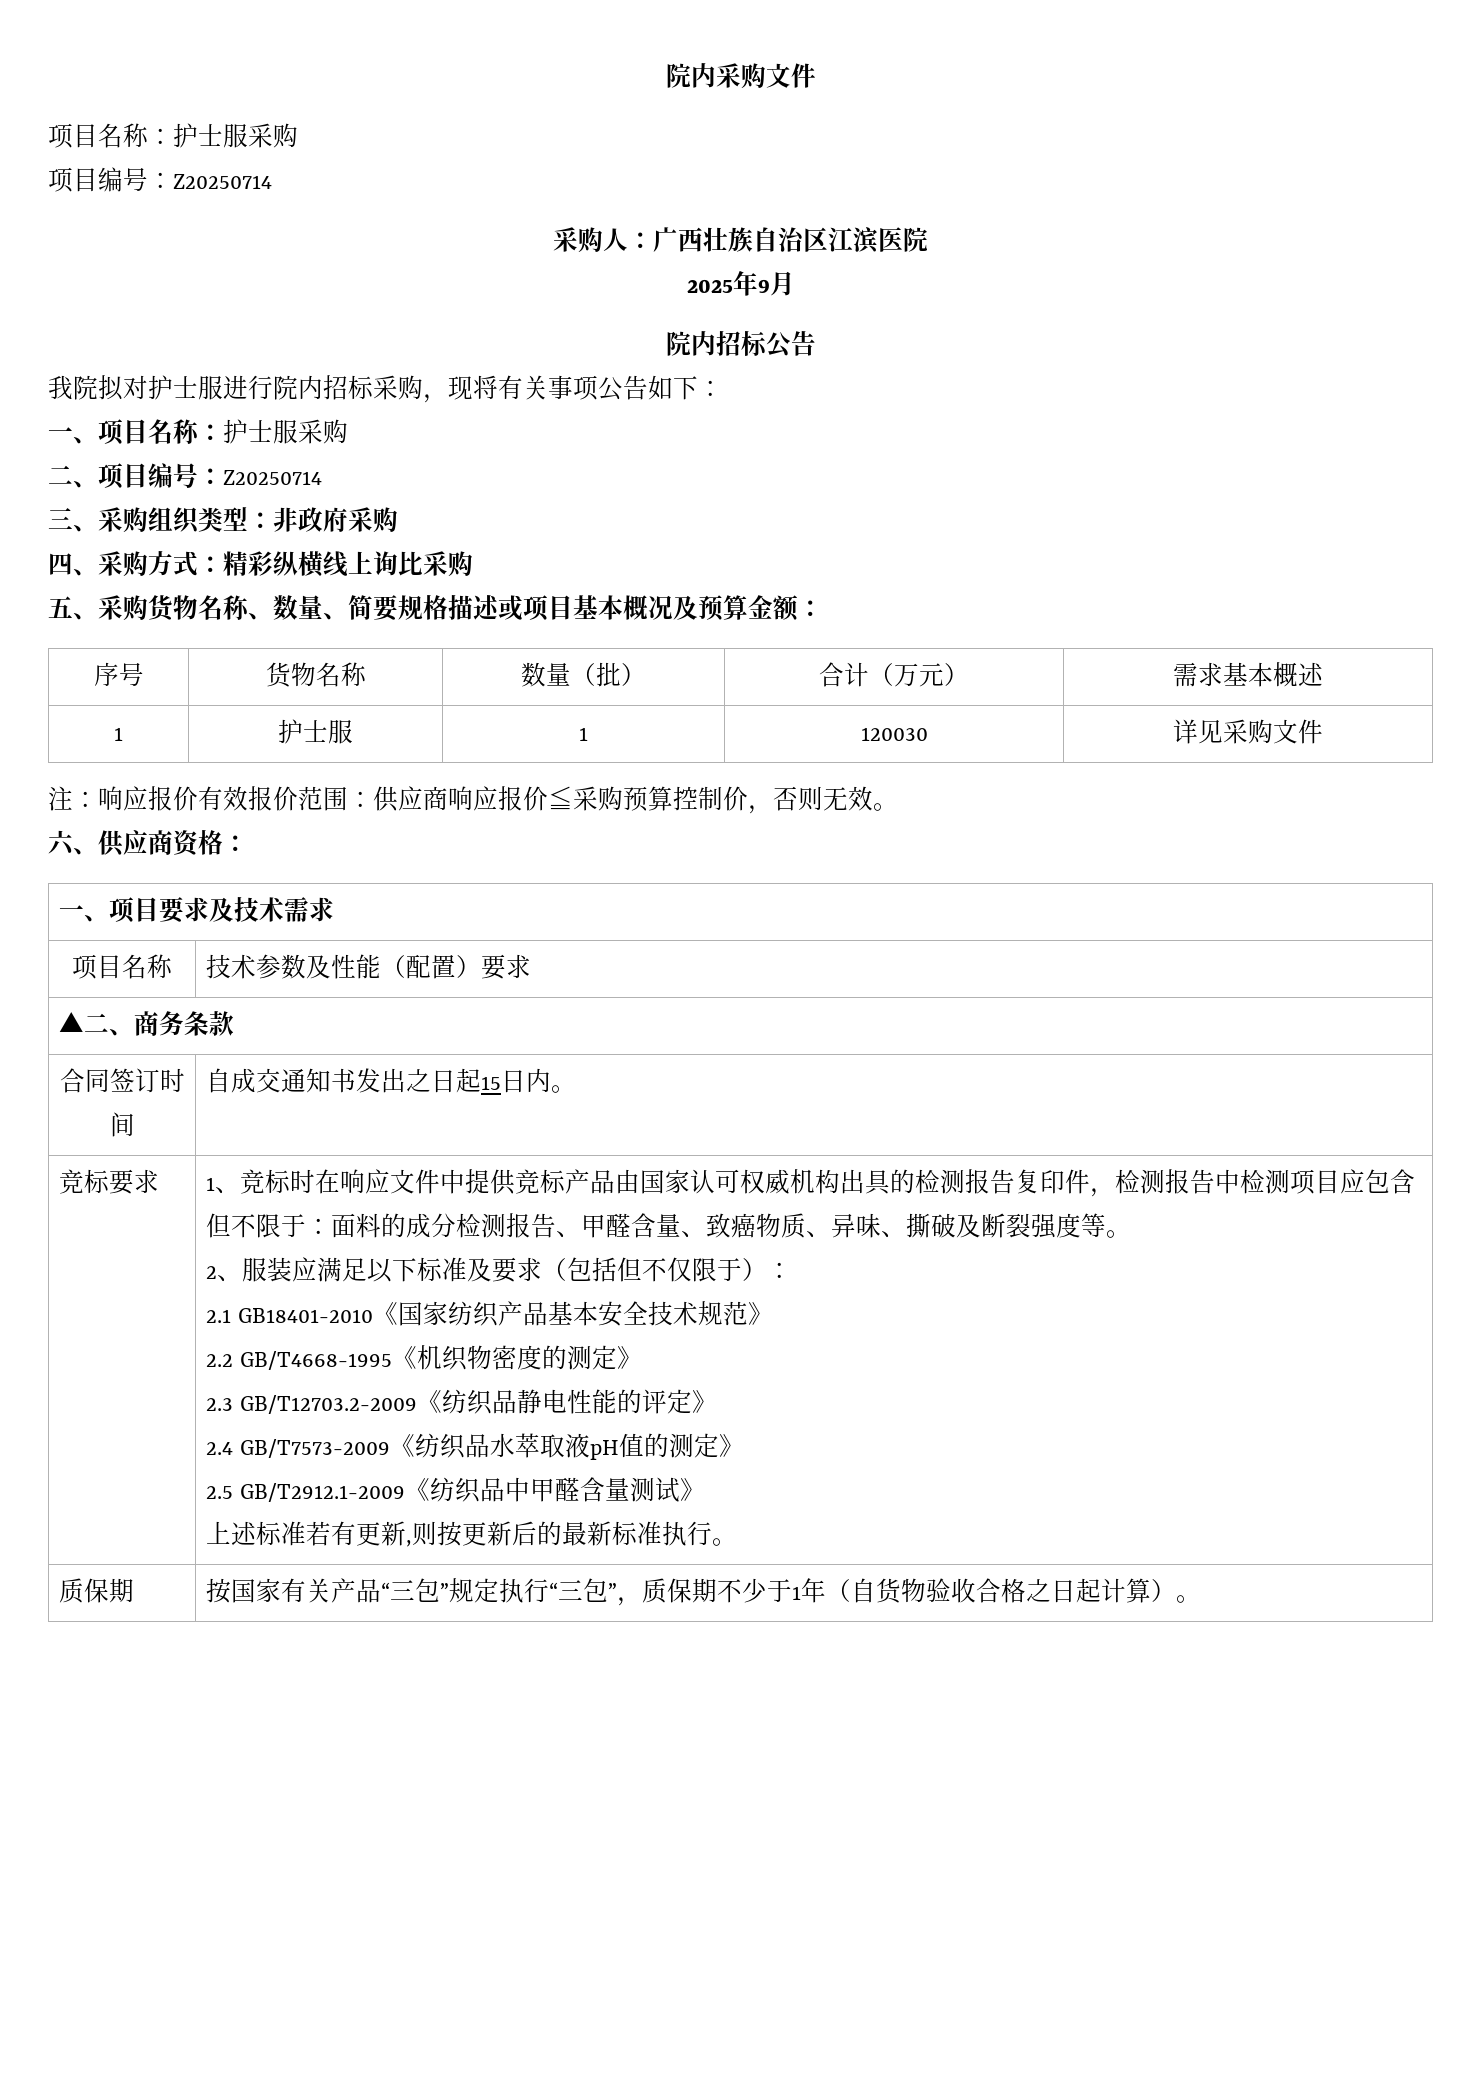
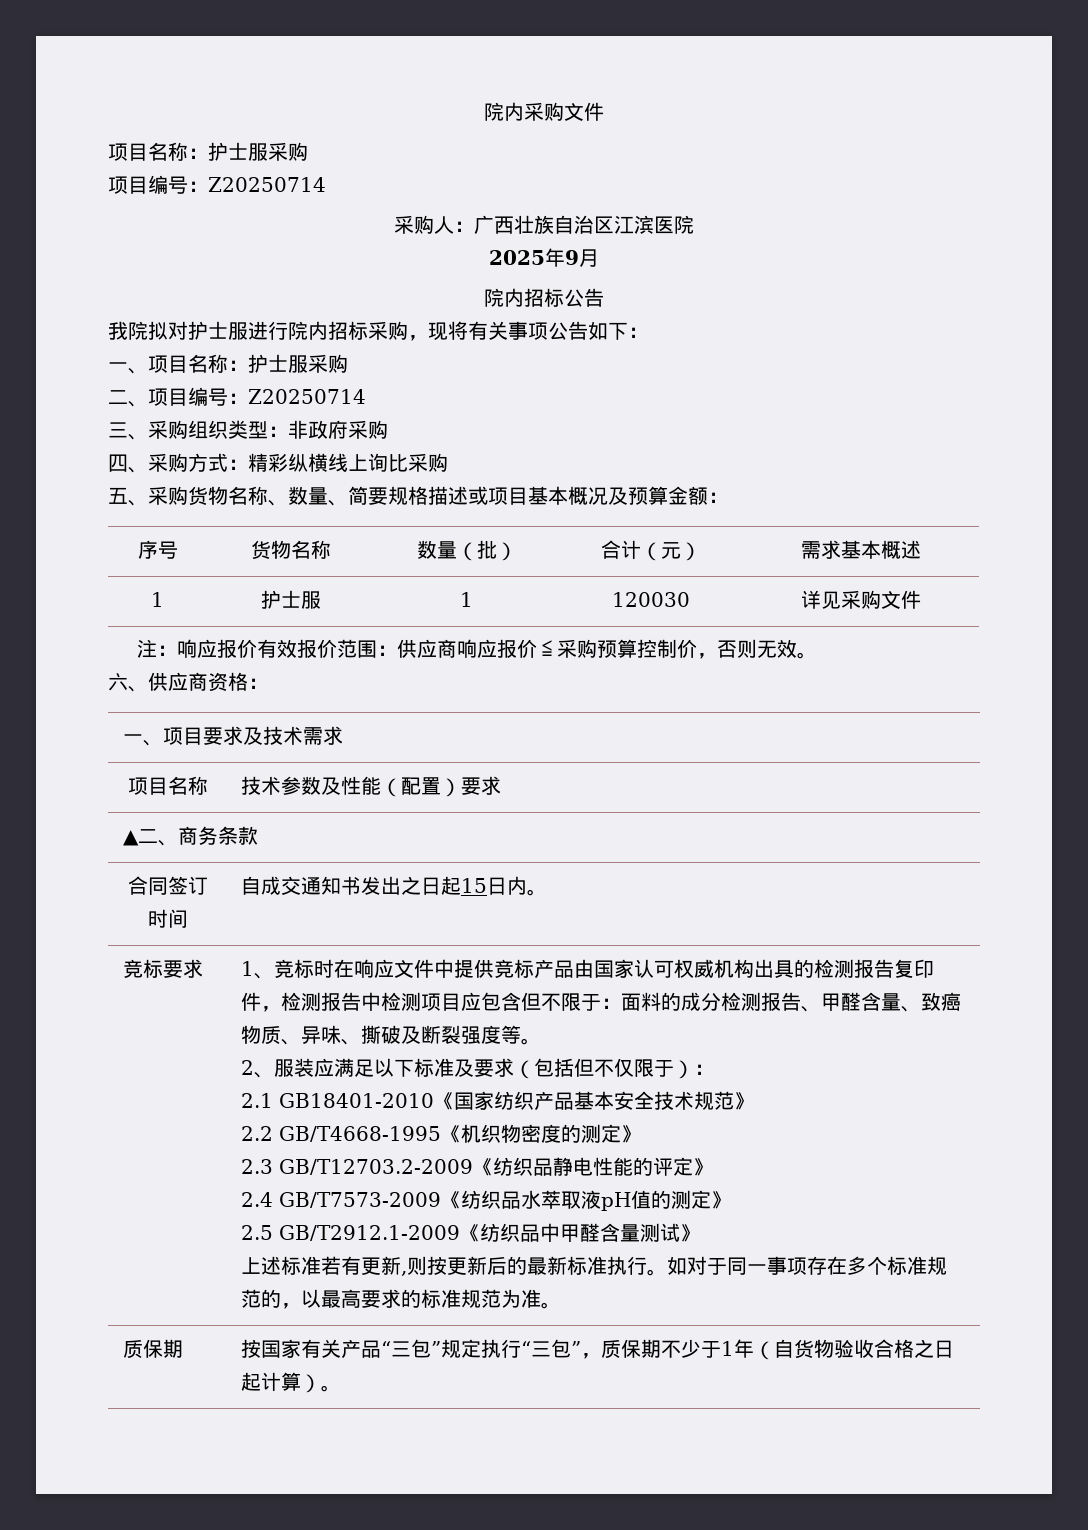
- 序号 | 货物名称 | 数量（批） | 合计（万元） | 需求基本概述
+ 序号 | 货物名称 | 数量（批） | 合计（元） | 需求基本概述
+ 如对于同一事项存在多个标准规范的，以最高要求的标准规范为准。

